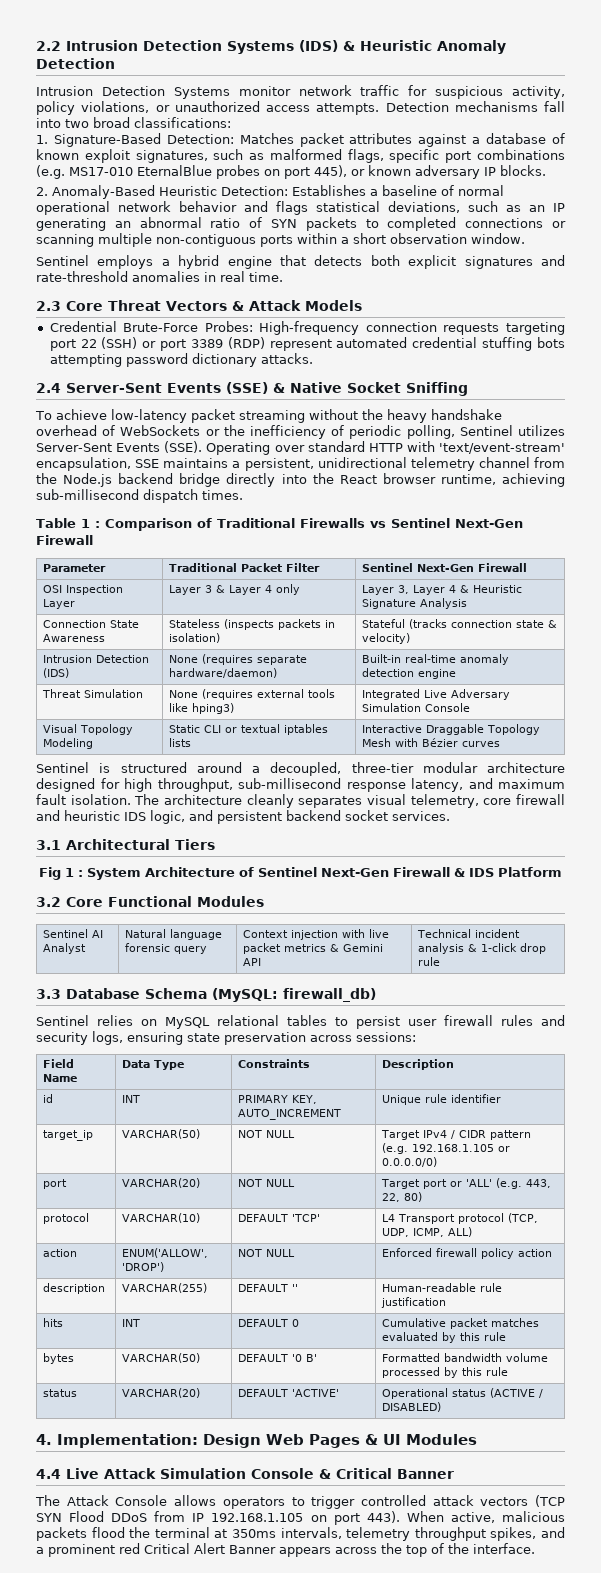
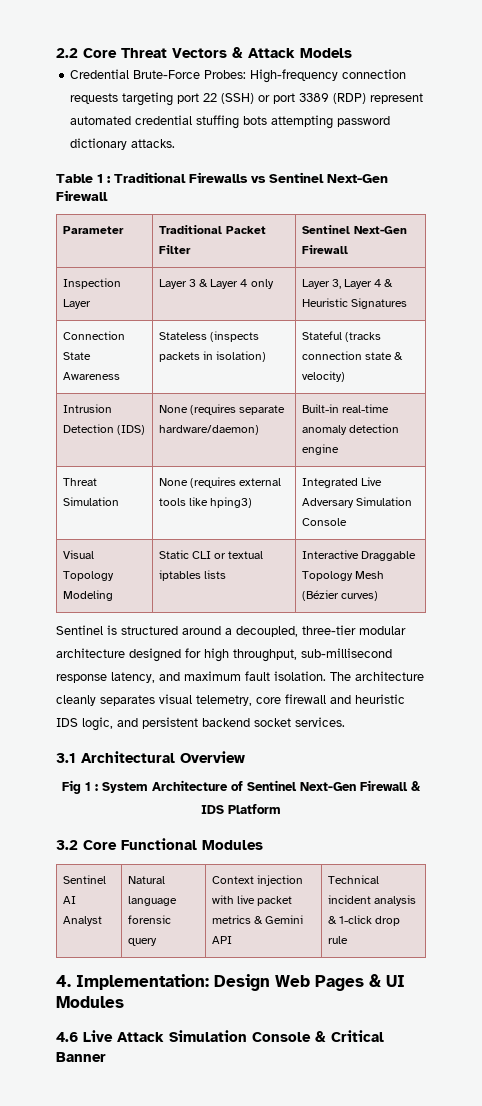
- 2.2 Intrusion Detection Systems (IDS) & Heuristic Anomaly Detection
- Intrusion Detection Systems monitor network traffic for suspicious activity, policy violations, or unauthorized access attempts. Detection mechanisms fall into two broad classifications:
- 1. Signature-Based Detection: Matches packet attributes against a database of known exploit signatures, such as malformed flags, specific port combinations (e.g. MS17-010 EternalBlue probes on port 445), or known adversary IP blocks.
- 2. Anomaly-Based Heuristic Detection: Establishes a baseline of normal operational network behavior and flags statistical deviations, such as an IP generating an abnormal ratio of SYN packets to completed connections or scanning multiple non-contiguous ports within a short observation window.
- Sentinel employs a hybrid engine that detects both explicit signatures and rate-threshold anomalies in real time.
- 2.3 Core Threat Vectors & Attack Models
+ 2.2 Core Threat Vectors & Attack Models
- 2.4 Server-Sent Events (SSE) & Native Socket Sniffing
- To achieve low-latency packet streaming without the heavy handshake overhead of WebSockets or the inefficiency of periodic polling, Sentinel utilizes Server-Sent Events (SSE). Operating over standard HTTP with 'text/event-stream' encapsulation, SSE maintains a persistent, unidirectional telemetry channel from the Node.js backend bridge directly into the React browser runtime, achieving sub-millisecond dispatch times.
- Table 1 : Comparison of Traditional Firewalls vs Sentinel Next-Gen Firewall
+ Table 1 : Traditional Firewalls vs Sentinel Next-Gen Firewall
- OSI Inspection Layer | Layer 3 & Layer 4 only | Layer 3, Layer 4 & Heuristic Signature Analysis
+ Inspection Layer | Layer 3 & Layer 4 only | Layer 3, Layer 4 & Heuristic Signatures
- Visual Topology Modeling | Static CLI or textual iptables lists | Interactive Draggable Topology Mesh with Bézier curves
+ Visual Topology Modeling | Static CLI or textual iptables lists | Interactive Draggable Topology Mesh (Bézier curves)
- 3.1 Architectural Tiers
+ 3.1 Architectural Overview
- 3.3 Database Schema (MySQL: firewall_db)
- Sentinel relies on MySQL relational tables to persist user firewall rules and security logs, ensuring state preservation across sessions:
- Field Name | Data Type | Constraints | Description
- id | INT | PRIMARY KEY, AUTO_INCREMENT | Unique rule identifier
- target_ip | VARCHAR(50) | NOT NULL | Target IPv4 / CIDR pattern (e.g. 192.168.1.105 or 0.0.0.0/0)
- port | VARCHAR(20) | NOT NULL | Target port or 'ALL' (e.g. 443, 22, 80)
- protocol | VARCHAR(10) | DEFAULT 'TCP' | L4 Transport protocol (TCP, UDP, ICMP, ALL)
- action | ENUM('ALLOW', 'DROP') | NOT NULL | Enforced firewall policy action
- description | VARCHAR(255) | DEFAULT '' | Human-readable rule justification
- hits | INT | DEFAULT 0 | Cumulative packet matches evaluated by this rule
- bytes | VARCHAR(50) | DEFAULT '0 B' | Formatted bandwidth volume processed by this rule
- status | VARCHAR(20) | DEFAULT 'ACTIVE' | Operational status (ACTIVE / DISABLED)
- 4.4 Live Attack Simulation Console & Critical Banner
+ 4.6 Live Attack Simulation Console & Critical Banner
- The Attack Console allows operators to trigger controlled attack vectors (TCP SYN Flood DDoS from IP 192.168.1.105 on port 443). When active, malicious packets flood the terminal at 350ms intervals, telemetry throughput spikes, and a prominent red Critical Alert Banner appears across the top of the interface.

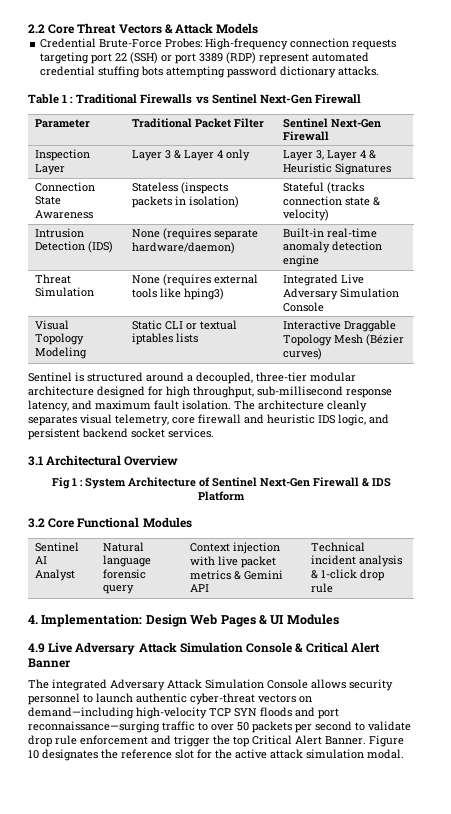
- 4.6 Live Attack Simulation Console & Critical Banner
+ 4.9 Live Adversary Attack Simulation Console & Critical Alert Banner
+ The integrated Adversary Attack Simulation Console allows security personnel to launch authentic cyber-threat vectors on demand—including high-velocity TCP SYN floods and port reconnaissance—surging traffic to over 50 packets per second to validate drop rule enforcement and trigger the top Critical Alert Banner. Figure 10 designates the reference slot for the active attack simulation modal.

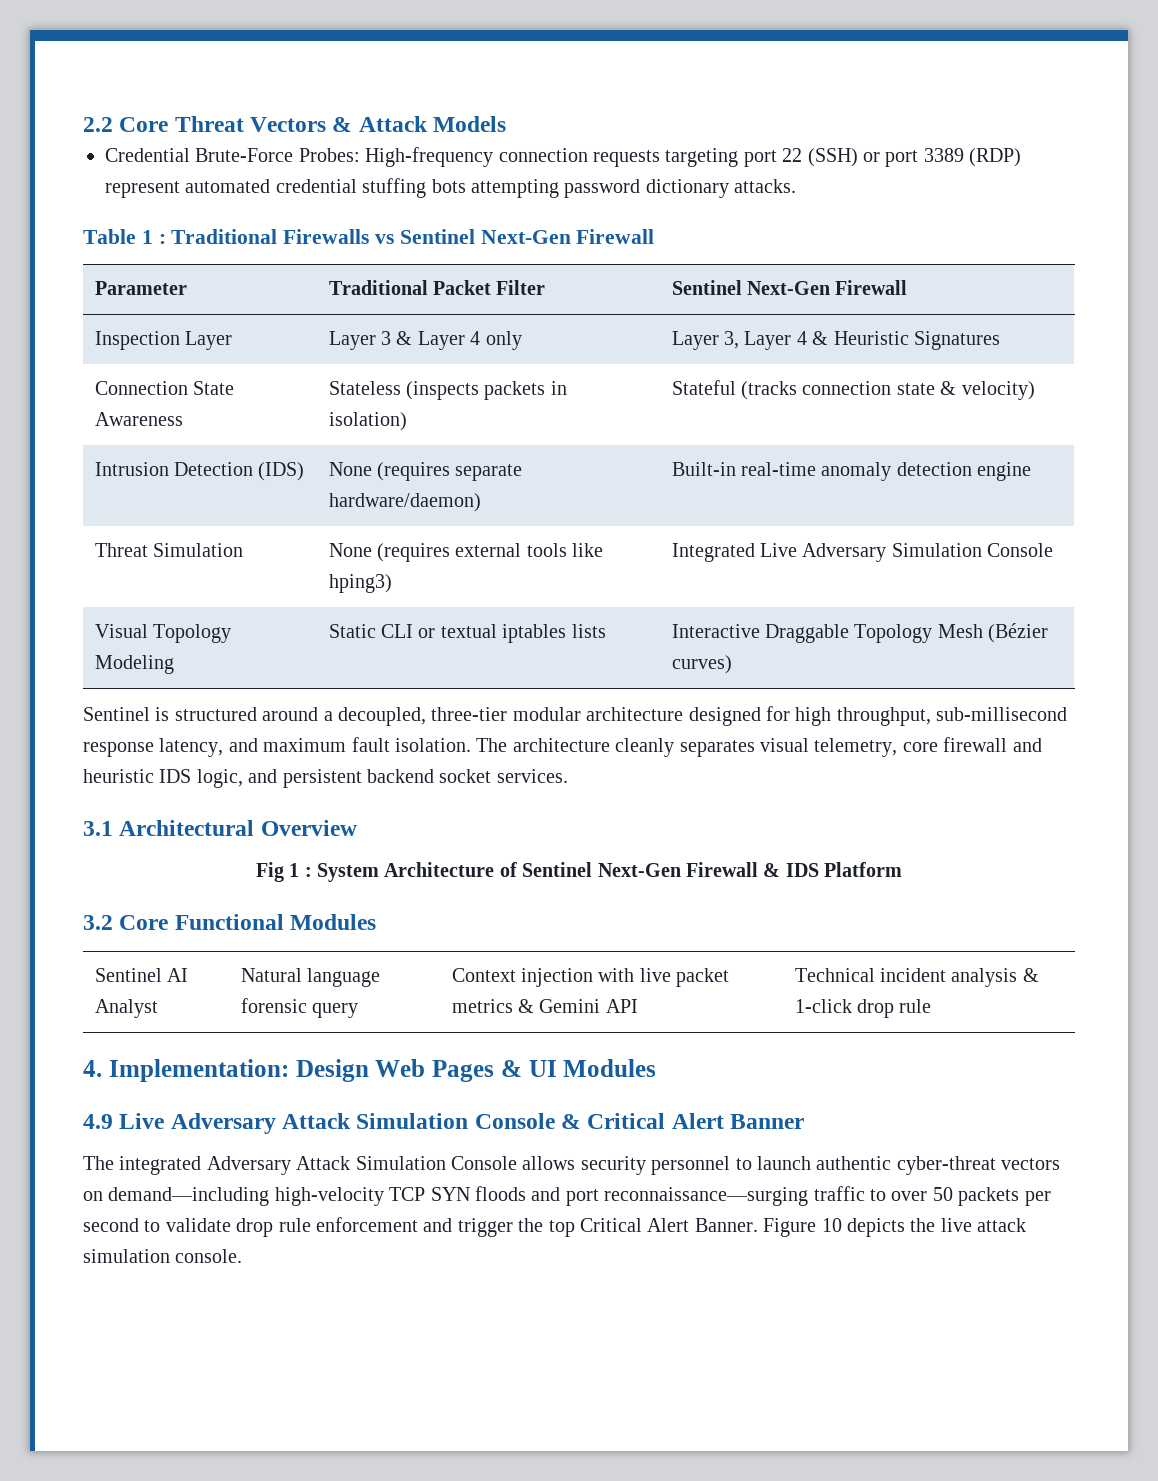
- Figure 10 designates the reference slot for the active attack simulation modal.
+ Figure 10 depicts the live attack simulation console.

